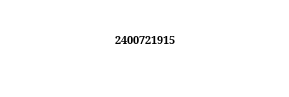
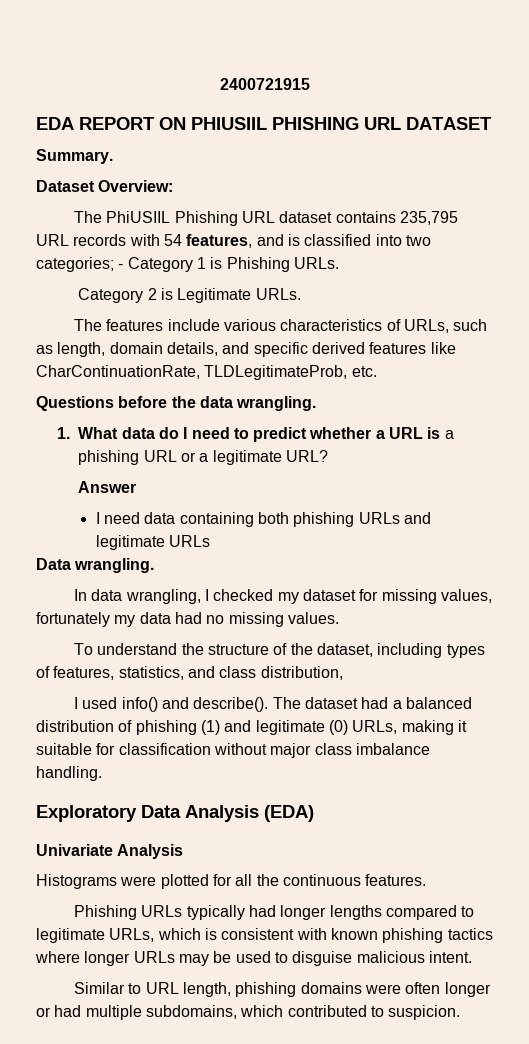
+ EDA REPORT ON PHIUSIIL PHISHING URL DATASET
+ Summary.
+ Dataset Overview:
+ The PhiUSIIL Phishing URL dataset contains 235,795 URL records with 54 features, and is classified into two categories; - Category 1 is Phishing URLs.
+ Category 2 is Legitimate URLs.
+ The features include various characteristics of URLs, such as length, domain details, and specific derived features like CharContinuationRate, TLDLegitimateProb, etc.
+ Questions before the data wrangling.
+ 1. What data do I need to predict whether a URL is a phishing URL or a legitimate URL?
+ Answer
+ I need data containing both phishing URLs and legitimate URLs
+ Data wrangling.
+ In data wrangling, I checked my dataset for missing values, fortunately my data had no missing values.
+ To understand the structure of the dataset, including types of features, statistics, and class distribution,
+ I used info() and describe(). The dataset had a balanced distribution of phishing (1) and legitimate (0) URLs, making it suitable for classification without major class imbalance handling.
+ Exploratory Data Analysis (EDA)
+ Univariate Analysis
+ Histograms were plotted for all the continuous features.
+ Phishing URLs typically had longer lengths compared to legitimate URLs, which is consistent with known phishing tactics where longer URLs may be used to disguise malicious intent.
+ Similar to URL length, phishing domains were often longer or had multiple subdomains, which contributed to suspicion.

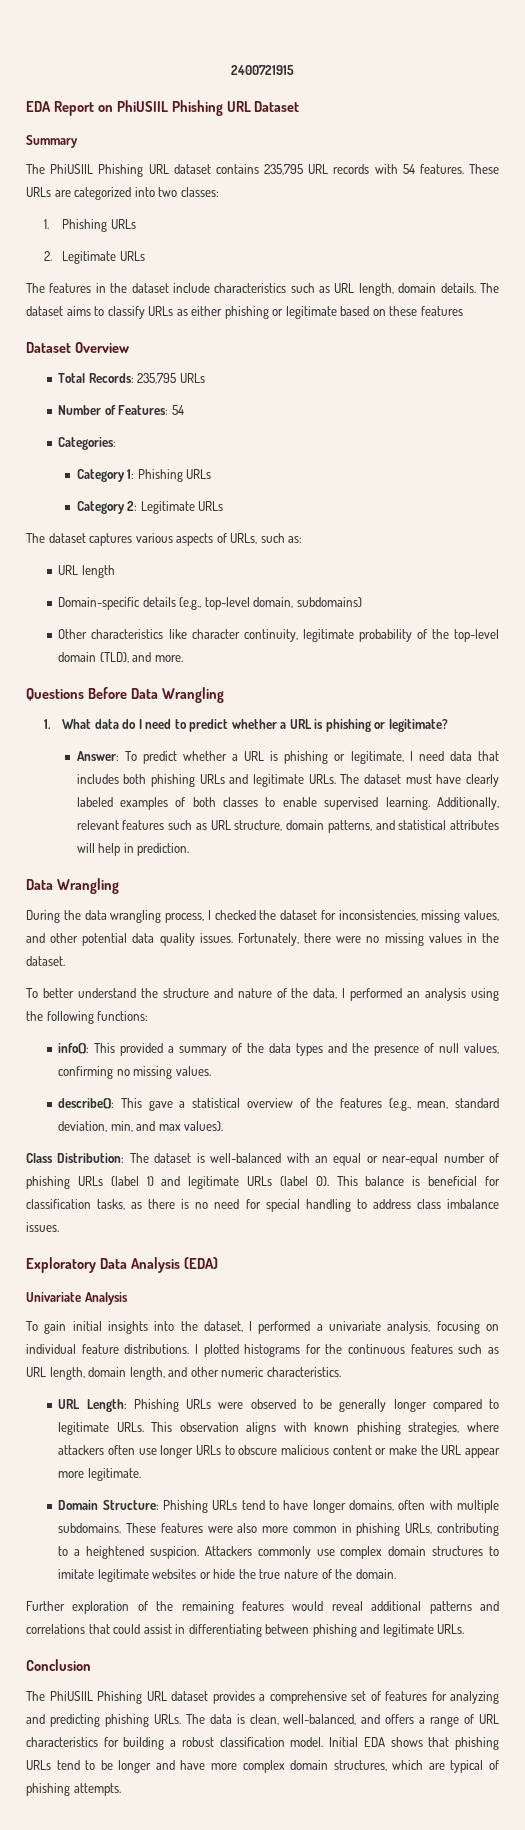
- EDA REPORT ON PHIUSIIL PHISHING URL DATASET
- Summary.
- Dataset Overview:
+ EDA Report on PhiUSIIL Phishing URL Dataset
+ Summary
- The PhiUSIIL Phishing URL dataset contains 235,795 URL records with 54 features, and is classified into two categories; - Category 1 is Phishing URLs.
- Category 2 is Legitimate URLs.
- The features include various characteristics of URLs, such as length, domain details, and specific derived features like CharContinuationRate, TLDLegitimateProb, etc.
- Questions before the data wrangling.
+ The PhiUSIIL Phishing URL dataset contains 235,795 URL records with 54 features. These URLs are categorized into two classes:
+ 1. Phishing URLs
+ 2. Legitimate URLs
+ The features in the dataset include characteristics such as URL length, domain details. The dataset aims to classify URLs as either phishing or legitimate based on these features
+ Dataset Overview
+ Total Records: 235,795 URLs
+ Number of Features: 54
+ Categories:
+ Category 1: Phishing URLs
+ Category 2: Legitimate URLs
+ The dataset captures various aspects of URLs, such as:
+ URL length
+ Domain-specific details (e.g., top-level domain, subdomains)
+ Other characteristics like character continuity, legitimate probability of the top-level domain (TLD), and more.
+ Questions Before Data Wrangling
- 1. What data do I need to predict whether a URL is a phishing URL or a legitimate URL?
- Answer
- I need data containing both phishing URLs and legitimate URLs
- Data wrangling.
- In data wrangling, I checked my dataset for missing values, fortunately my data had no missing values.
- To understand the structure of the dataset, including types of features, statistics, and class distribution,
- I used info() and describe(). The dataset had a balanced distribution of phishing (1) and legitimate (0) URLs, making it suitable for classification without major class imbalance handling.
+ 1. What data do I need to predict whether a URL is phishing or legitimate?
+ Answer: To predict whether a URL is phishing or legitimate, I need data that includes both phishing URLs and legitimate URLs. The dataset must have clearly labeled examples of both classes to enable supervised learning. Additionally, relevant features such as URL structure, domain patterns, and statistical attributes will help in prediction.
+ Data Wrangling
+ During the data wrangling process, I checked the dataset for inconsistencies, missing values, and other potential data quality issues. Fortunately, there were no missing values in the dataset.
+ To better understand the structure and nature of the data, I performed an analysis using the following functions:
+ info(): This provided a summary of the data types and the presence of null values, confirming no missing values.
+ describe(): This gave a statistical overview of the features (e.g., mean, standard deviation, min, and max values).
+ Class Distribution: The dataset is well-balanced with an equal or near-equal number of phishing URLs (label 1) and legitimate URLs (label 0). This balance is beneficial for classification tasks, as there is no need for special handling to address class imbalance issues.
- Histograms were plotted for all the continuous features.
- Phishing URLs typically had longer lengths compared to legitimate URLs, which is consistent with known phishing tactics where longer URLs may be used to disguise malicious intent.
- Similar to URL length, phishing domains were often longer or had multiple subdomains, which contributed to suspicion.
+ To gain initial insights into the dataset, I performed a univariate analysis, focusing on individual feature distributions. I plotted histograms for the continuous features such as URL length, domain length, and other numeric characteristics.
+ URL Length: Phishing URLs were observed to be generally longer compared to legitimate URLs. This observation aligns with known phishing strategies, where attackers often use longer URLs to obscure malicious content or make the URL appear more legitimate.
+ Domain Structure: Phishing URLs tend to have longer domains, often with multiple subdomains. These features were also more common in phishing URLs, contributing to a heightened suspicion. Attackers commonly use complex domain structures to imitate legitimate websites or hide the true nature of the domain.
+ Further exploration of the remaining features would reveal additional patterns and correlations that could assist in differentiating between phishing and legitimate URLs.
+ Conclusion
+ The PhiUSIIL Phishing URL dataset provides a comprehensive set of features for analyzing and predicting phishing URLs. The data is clean, well-balanced, and offers a range of URL characteristics for building a robust classification model. Initial EDA shows that phishing URLs tend to be longer and have more complex domain structures, which are typical of phishing attempts.

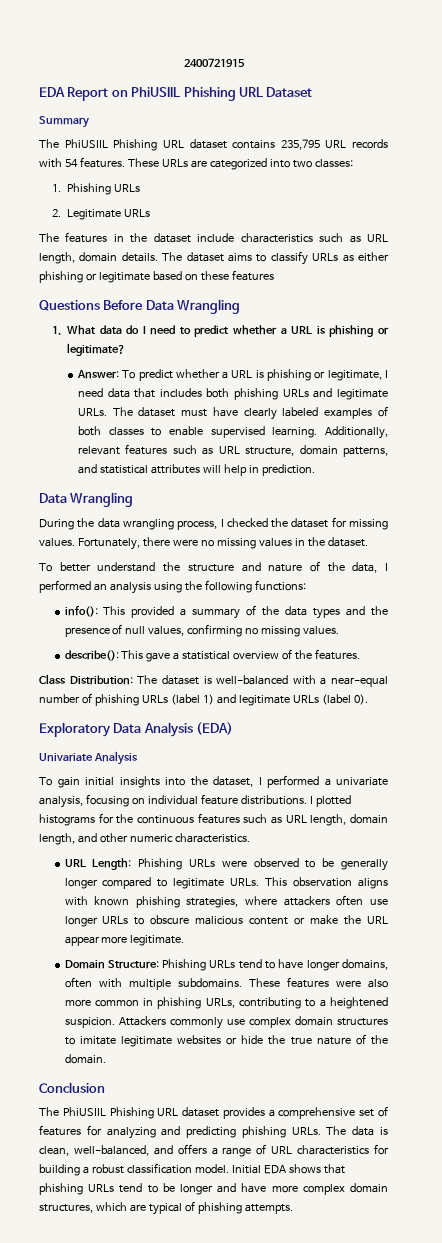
- Dataset Overview
- Total Records: 235,795 URLs
- Number of Features: 54
- Categories:
- Category 1: Phishing URLs
- Category 2: Legitimate URLs
- The dataset captures various aspects of URLs, such as:
- URL length
- Domain-specific details (e.g., top-level domain, subdomains)
- Other characteristics like character continuity, legitimate probability of the top-level domain (TLD), and more.
- During the data wrangling process, I checked the dataset for inconsistencies, missing values, and other potential data quality issues.
+ During the data wrangling process, I checked the dataset for missing values.
- describe(): This gave a statistical overview of the features (e.g., mean, standard deviation, min, and max values).
+ describe(): This gave a statistical overview of the features.
- Class Distribution: The dataset is well-balanced with an equal or near-equal number of phishing URLs (label 1) and legitimate URLs (label 0). This balance is beneficial for classification tasks, as there is no need for special handling to address class imbalance issues.
+ Class Distribution: The dataset is well-balanced with a near-equal number of phishing URLs (label 1) and legitimate URLs (label 0).
- Further exploration of the remaining features would reveal additional patterns and correlations that could assist in differentiating between phishing and legitimate URLs.

